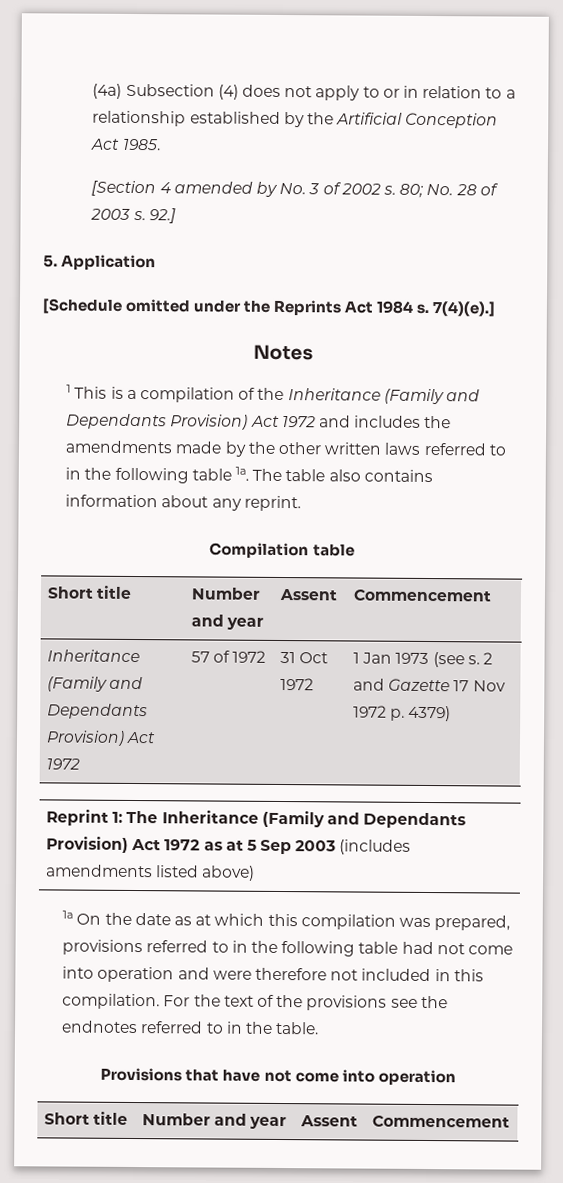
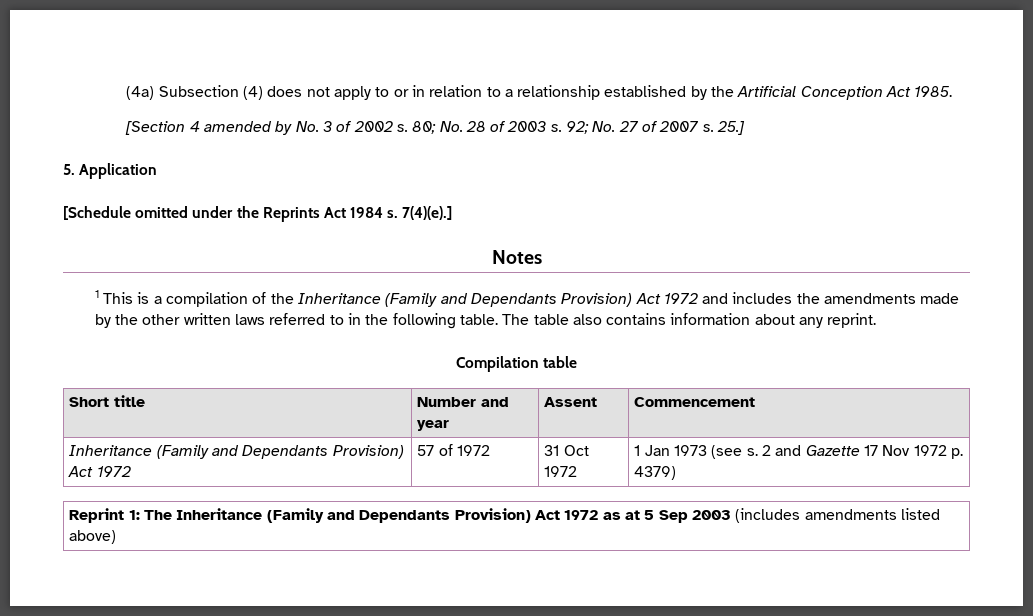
- 92.]
+ 92; No. 27 of 2007 s. 25.]
- 1 This is a compilation of the Inheritance (Family and Dependants Provision) Act 1972 and includes the amendments made by the other written laws referred to in the following table 1a.
+ 1 This is a compilation of the Inheritance (Family and Dependants Provision) Act 1972 and includes the amendments made by the other written laws referred to in the following table.
- 1a On the date as at which this compilation was prepared, provisions referred to in the following table had not come into operation and were therefore not included in this compilation. For the text of the provisions see the endnotes referred to in the table.
- Provisions that have not come into operation
- Short title | Number and year | Assent | Commencement

